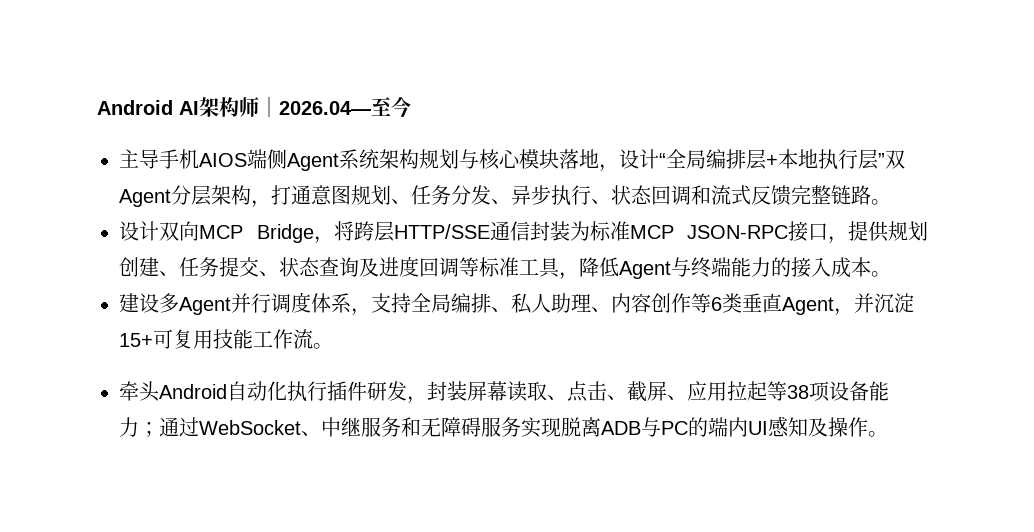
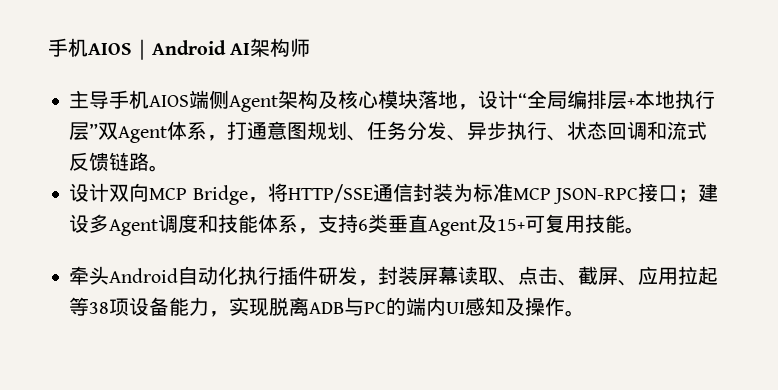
- Android AI架构师｜2026.04—至今
+ 手机AIOS｜Android AI架构师
- 主导手机AIOS端侧Agent系统架构规划与核心模块落地，设计“全局编排层+本地执行层”双Agent分层架构，打通意图规划、任务分发、异步执行、状态回调和流式反馈完整链路。
+ 主导手机AIOS端侧Agent架构及核心模块落地，设计“全局编排层+本地执行层”双Agent体系，打通意图规划、任务分发、异步执行、状态回调和流式反馈链路。
- 设计双向MCP Bridge，将跨层HTTP/SSE通信封装为标准MCP JSON-RPC接口，提供规划创建、任务提交、状态查询及进度回调等标准工具，降低Agent与终端能力的接入成本。
- 建设多Agent并行调度体系，支持全局编排、私人助理、内容创作等6类垂直Agent，并沉淀15+可复用技能工作流。
+ 设计双向MCP Bridge，将HTTP/SSE通信封装为标准MCP JSON-RPC接口；建设多Agent调度和技能体系，支持6类垂直Agent及15+可复用技能。
- 牵头Android自动化执行插件研发，封装屏幕读取、点击、截屏、应用拉起等38项设备能力；通过WebSocket、中继服务和无障碍服务实现脱离ADB与PC的端内UI感知及操作。
+ 牵头Android自动化执行插件研发，封装屏幕读取、点击、截屏、应用拉起等38项设备能力，实现脱离ADB与PC的端内UI感知及操作。

